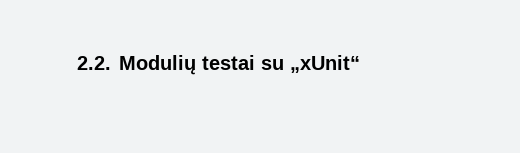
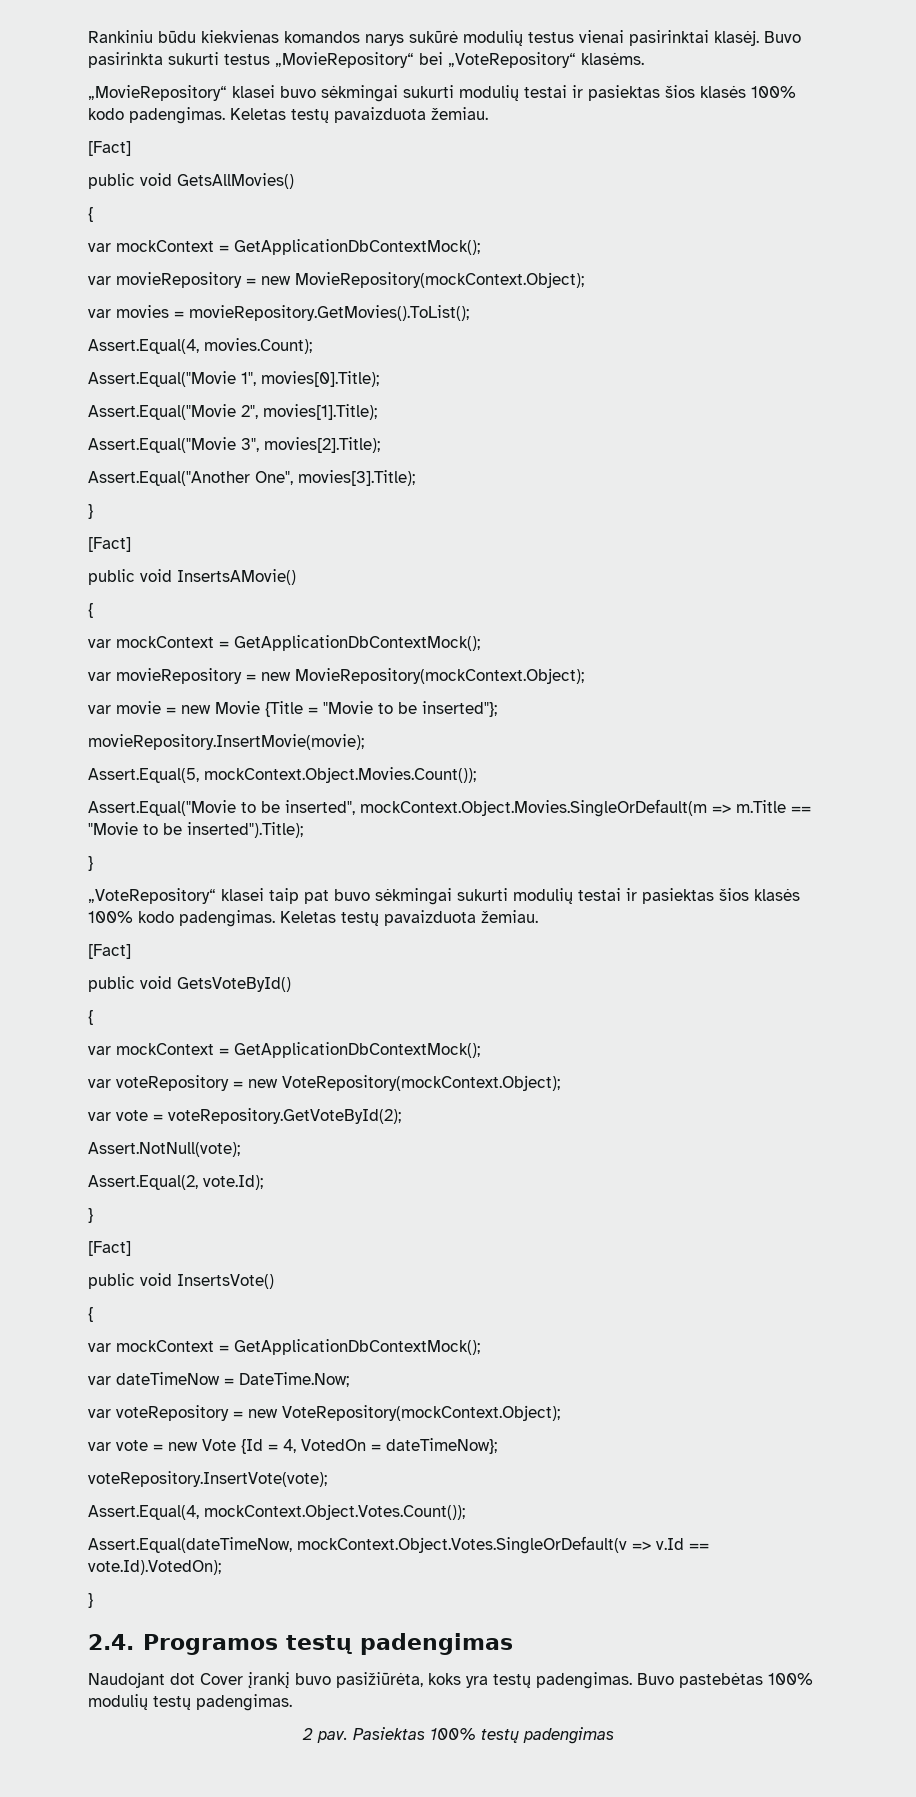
- 2.2. Modulių testai su „xUnit“
+ Rankiniu būdu kiekvienas komandos narys sukūrė modulių testus vienai pasirinktai klasėj. Buvo pasirinkta sukurti testus „MovieRepository“ bei „VoteRepository“ klasėms.
+ „MovieRepository“ klasei buvo sėkmingai sukurti modulių testai ir pasiektas šios klasės 100% kodo padengimas. Keletas testų pavaizduota žemiau.
+ [Fact]
+ public void GetsAllMovies()
+ {
+ var mockContext = GetApplicationDbContextMock();
+ var movieRepository = new MovieRepository(mockContext.Object);
+ var movies = movieRepository.GetMovies().ToList();
+ Assert.Equal(4, movies.Count);
+ Assert.Equal("Movie 1", movies[0].Title);
+ Assert.Equal("Movie 2", movies[1].Title);
+ Assert.Equal("Movie 3", movies[2].Title);
+ Assert.Equal("Another One", movies[3].Title);
+ }
+ [Fact]
+ public void InsertsAMovie()
+ {
+ var mockContext = GetApplicationDbContextMock();
+ var movieRepository = new MovieRepository(mockContext.Object);
+ var movie = new Movie {Title = "Movie to be inserted"};
+ movieRepository.InsertMovie(movie);
+ Assert.Equal(5, mockContext.Object.Movies.Count());
+ Assert.Equal("Movie to be inserted", mockContext.Object.Movies.SingleOrDefault(m => m.Title == "Movie to be inserted").Title);
+ }
+ „VoteRepository“ klasei taip pat buvo sėkmingai sukurti modulių testai ir pasiektas šios klasės 100% kodo padengimas. Keletas testų pavaizduota žemiau.
+ [Fact]
+ public void GetsVoteById()
+ {
+ var mockContext = GetApplicationDbContextMock();
+ var voteRepository = new VoteRepository(mockContext.Object);
+ var vote = voteRepository.GetVoteById(2);
+ Assert.NotNull(vote);
+ Assert.Equal(2, vote.Id);
+ }
+ [Fact]
+ public void InsertsVote()
+ {
+ var mockContext = GetApplicationDbContextMock();
+ var dateTimeNow = DateTime.Now;
+ var voteRepository = new VoteRepository(mockContext.Object);
+ var vote = new Vote {Id = 4, VotedOn = dateTimeNow};
+ voteRepository.InsertVote(vote);
+ Assert.Equal(4, mockContext.Object.Votes.Count());
+ Assert.Equal(dateTimeNow, mockContext.Object.Votes.SingleOrDefault(v => v.Id == vote.Id).VotedOn);
+ }
+ 2.4. Programos testų padengimas
+ Naudojant dot Cover įrankį buvo pasižiūrėta, koks yra testų padengimas. Buvo pastebėtas 100% modulių testų padengimas.
+ 2 pav. Pasiektas 100% testų padengimas

